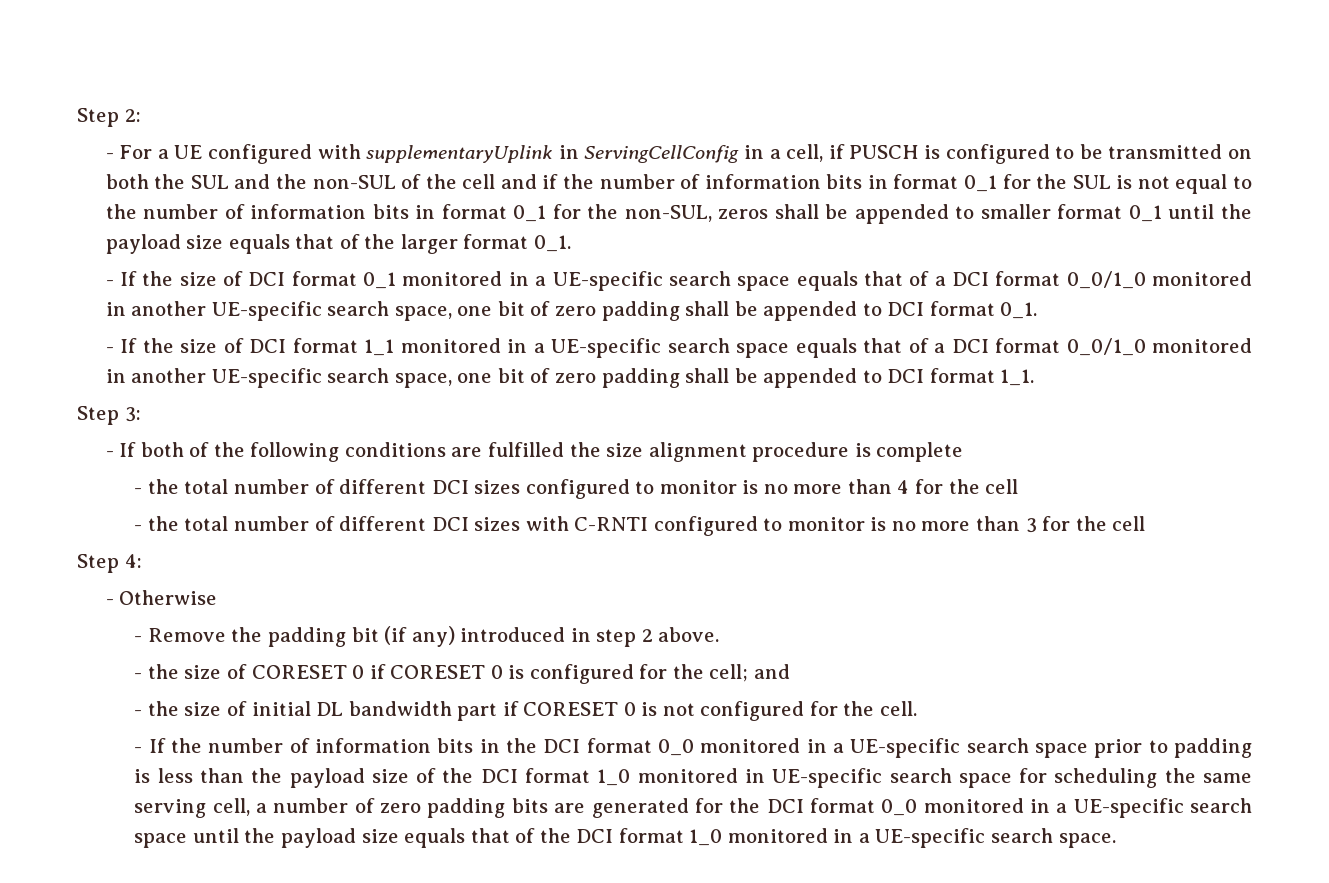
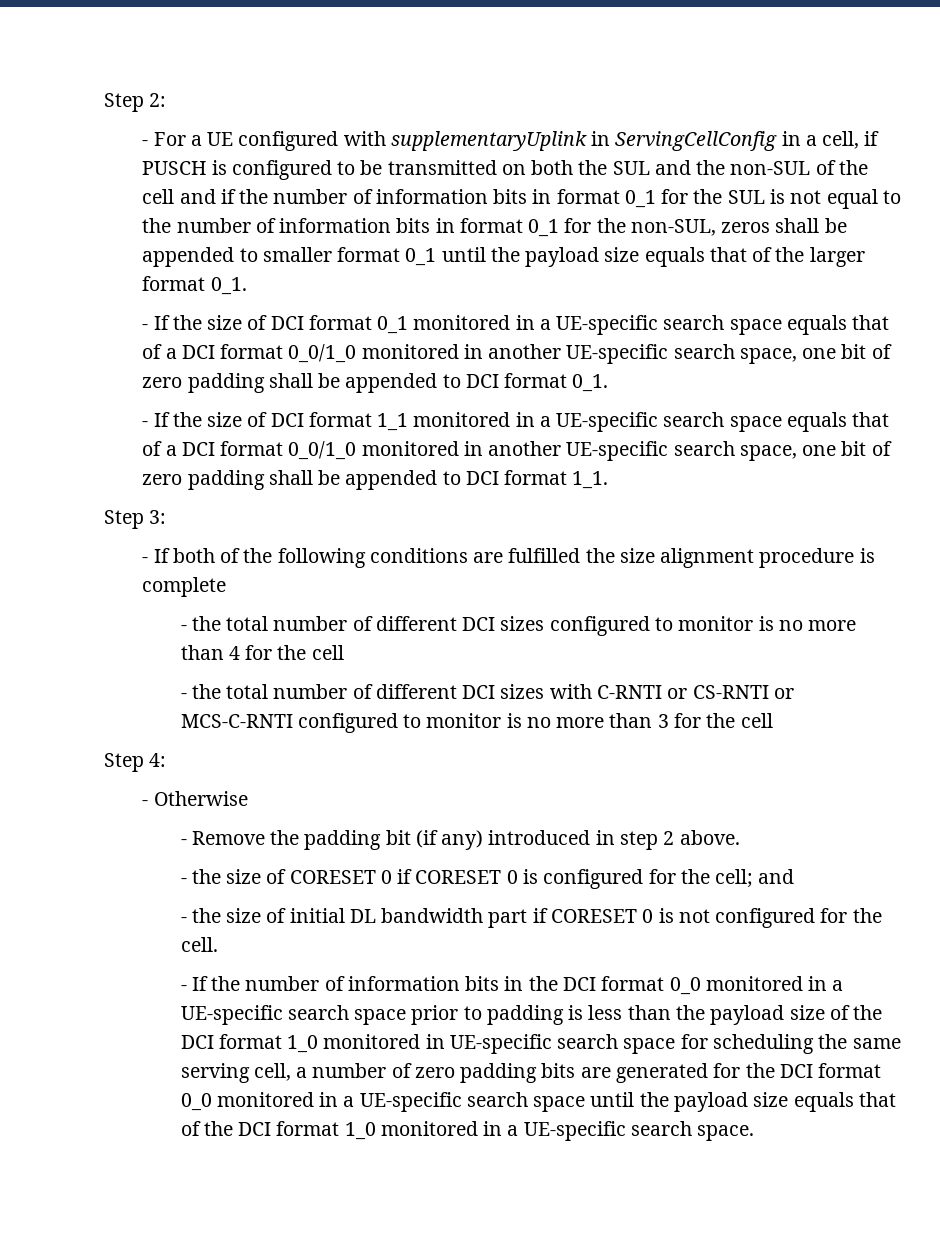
- - the total number of different DCI sizes with C-RNTI configured to monitor is no more than 3 for the cell
+ - the total number of different DCI sizes with C-RNTI or CS-RNTI or MCS-C-RNTI configured to monitor is no more than 3 for the cell

